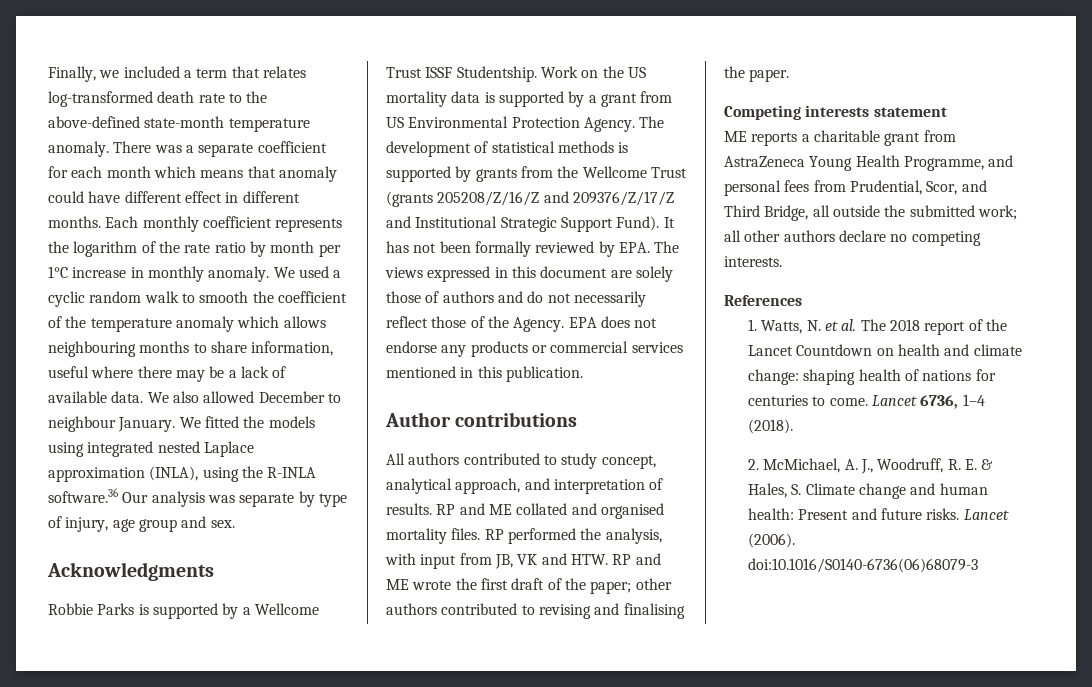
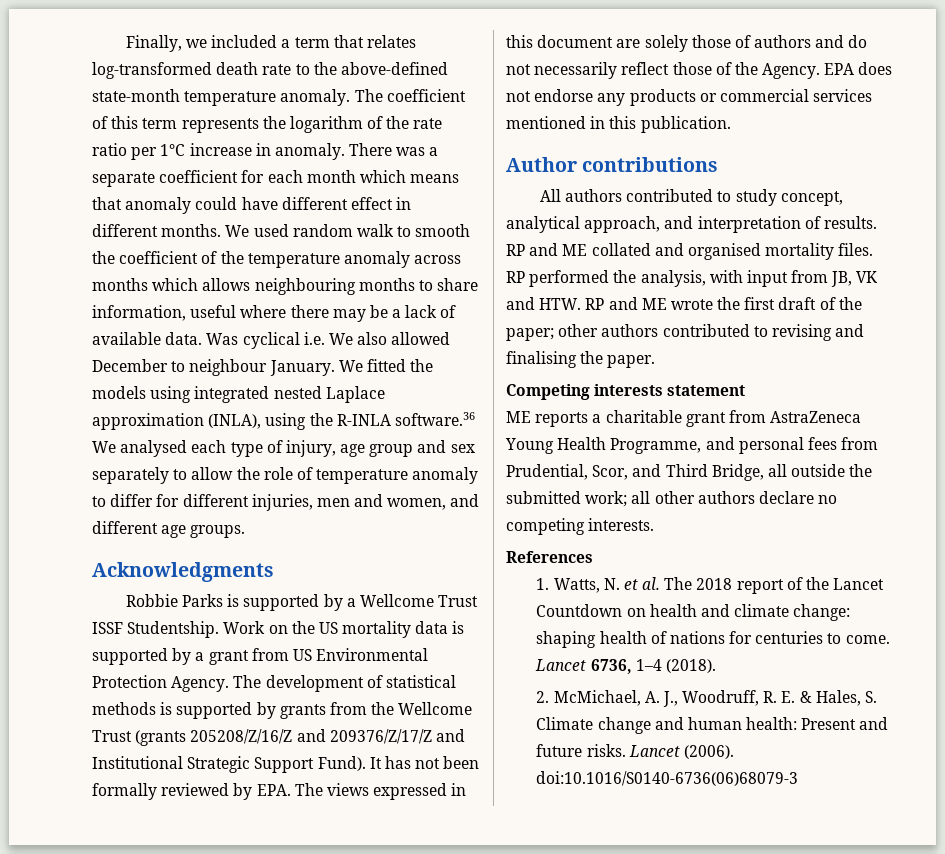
+ The coefficient of this term represents the logarithm of the rate ratio per 1°C increase in anomaly.
- Each monthly coefficient represents the logarithm of the rate ratio by month per 1°C increase in monthly anomaly. We used a cyclic random walk to smooth the coefficient of the temperature anomaly which allows neighbouring months to share information, useful where there may be a lack of available data.
+ We used random walk to smooth the coefficient of the temperature anomaly across months which allows neighbouring months to share information, useful where there may be a lack of available data.
- We also allowed December to neighbour January.
+ Was cyclical i.e. We also allowed December to neighbour January.
- We fitted the models using integrated nested Laplace approximation (INLA), using the R-INLA software.36 Our analysis was separate by type of injury, age group and sex.
+ We fitted the models using integrated nested Laplace approximation (INLA), using the R-INLA software.36 We analysed each type of injury, age group and sex separately to allow the role of temperature anomaly to differ for different injuries, men and women, and different age groups.

